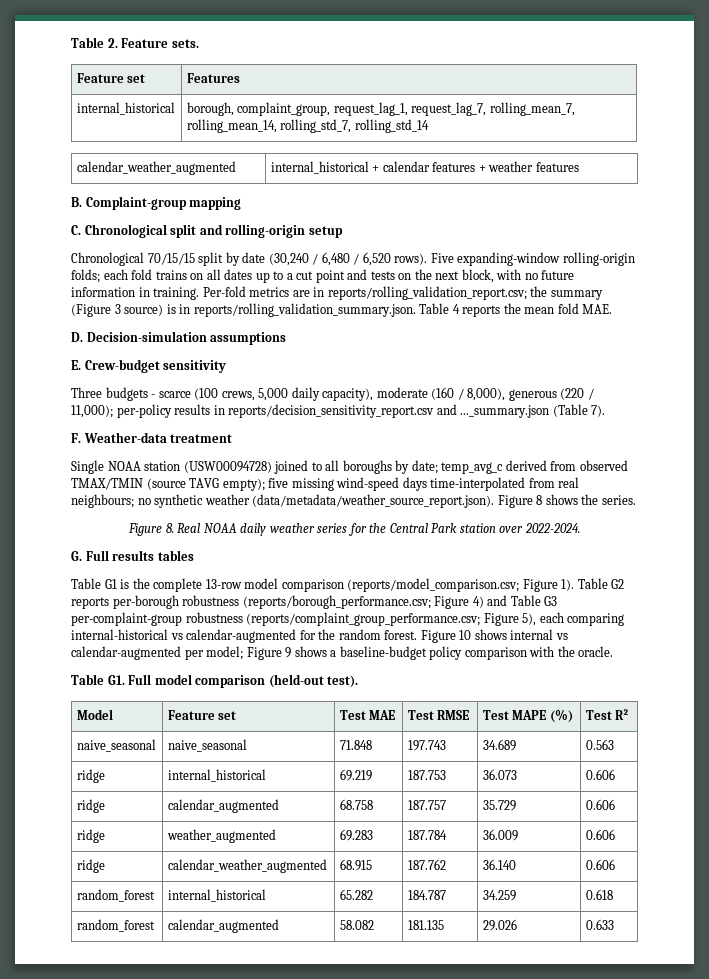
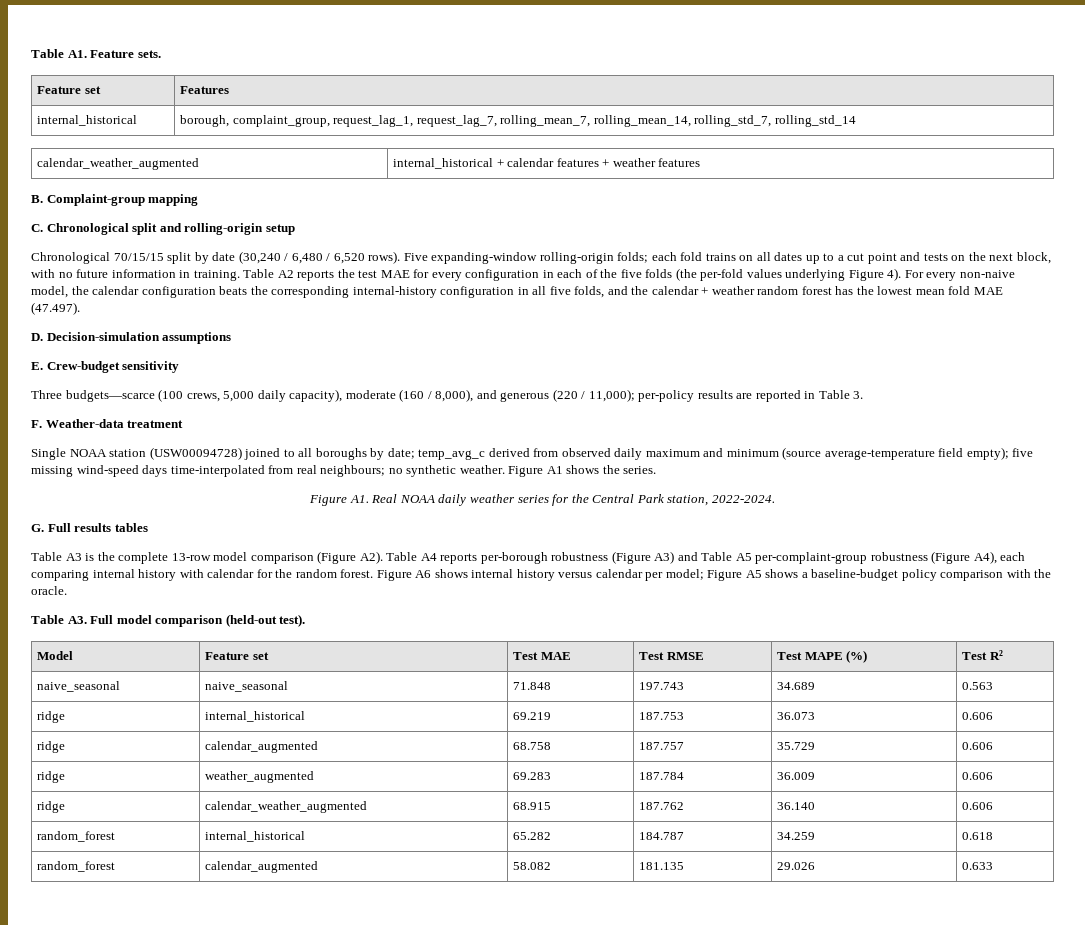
- Table 2. Feature sets.
+ Table A1. Feature sets.
- Per-fold metrics are in reports/rolling_validation_report.csv; the summary (Figure 3 source) is in reports/rolling_validation_summary.json. Table 4 reports the mean fold MAE.
+ Table A2 reports the test MAE for every configuration in each of the five folds (the per-fold values underlying Figure 4). For every non-naive model, the calendar configuration beats the corresponding internal-history configuration in all five folds, and the calendar + weather random forest has the lowest mean fold MAE (47.497).
- Three budgets - scarce (100 crews, 5,000 daily capacity), moderate (160 / 8,000), generous (220 / 11,000); per-policy results in reports/decision_sensitivity_report.csv and ..._summary.json (Table 7).
+ Three budgets—scarce (100 crews, 5,000 daily capacity), moderate (160 / 8,000), and generous (220 / 11,000); per-policy results are reported in Table 3.
- Single NOAA station (USW00094728) joined to all boroughs by date; temp_avg_c derived from observed TMAX/TMIN (source TAVG empty); five missing wind-speed days time-interpolated from real neighbours; no synthetic weather (data/metadata/weather_source_report.json). Figure 8 shows the series.
+ Single NOAA station (USW00094728) joined to all boroughs by date; temp_avg_c derived from observed daily maximum and minimum (source average-temperature field empty); five missing wind-speed days time-interpolated from real neighbours; no synthetic weather. Figure A1 shows the series.
- Figure 8. Real NOAA daily weather series for the Central Park station over 2022-2024.
+ Figure A1. Real NOAA daily weather series for the Central Park station, 2022-2024.
- Table G1 is the complete 13-row model comparison (reports/model_comparison.csv; Figure 1). Table G2 reports per-borough robustness (reports/borough_performance.csv; Figure 4) and Table G3 per-complaint-group robustness (reports/complaint_group_performance.csv; Figure 5), each comparing internal-historical vs calendar-augmented for the random forest.
+ Table A3 is the complete 13-row model comparison (Figure A2). Table A4 reports per-borough robustness (Figure A3) and Table A5 per-complaint-group robustness (Figure A4), each comparing internal history with calendar for the random forest.
- Figure 10 shows internal vs calendar-augmented per model; Figure 9 shows a baseline-budget policy comparison with the oracle.
+ Figure A6 shows internal history versus calendar per model; Figure A5 shows a baseline-budget policy comparison with the oracle.
- Table G1. Full model comparison (held-out test).
+ Table A3. Full model comparison (held-out test).

